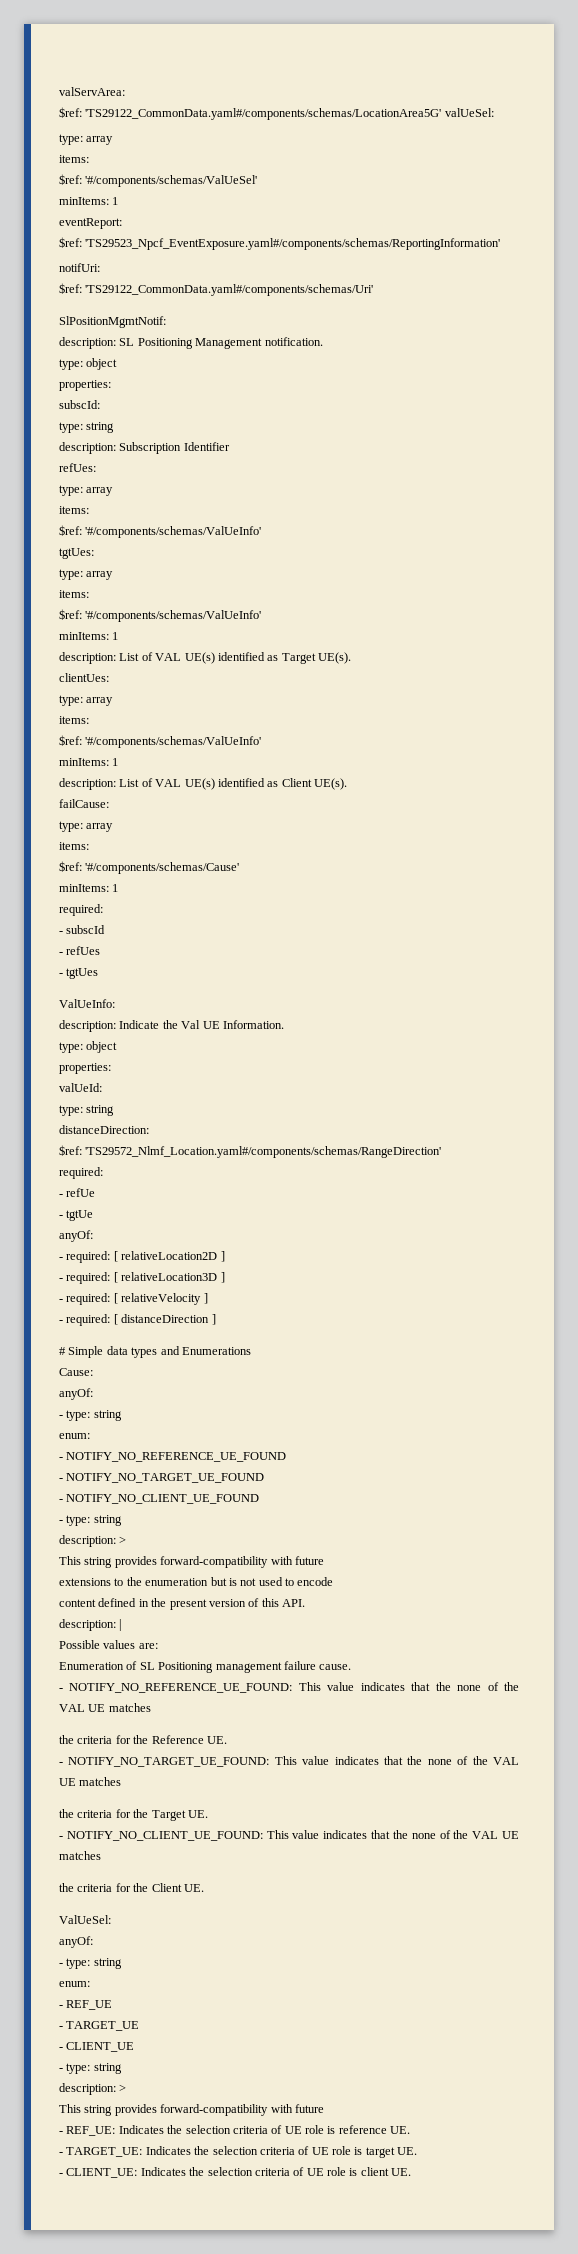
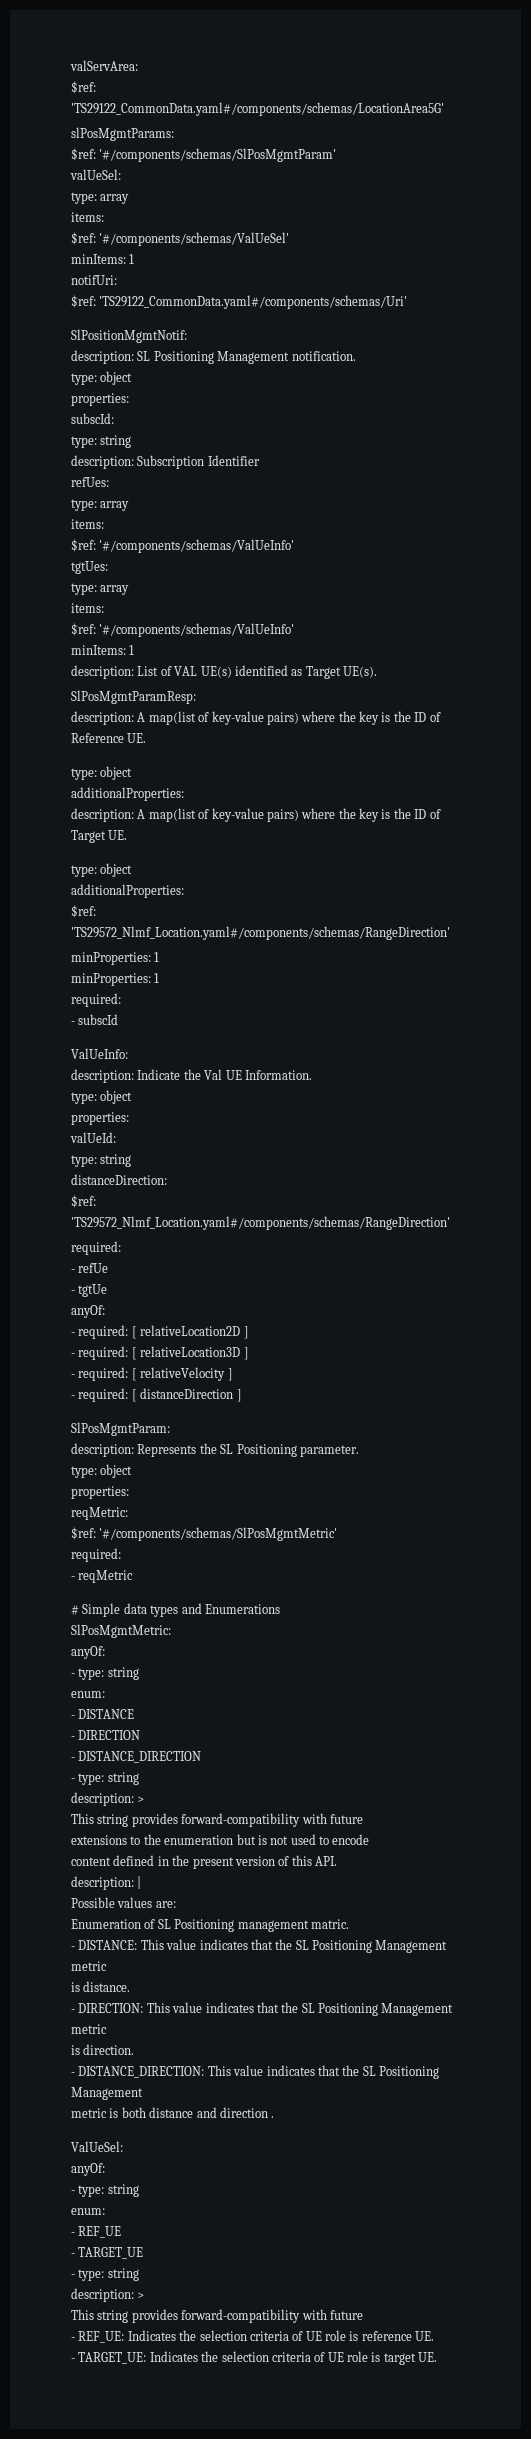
- $ref: 'TS29122_CommonData.yaml#/components/schemas/LocationArea5G' valUeSel:
+ $ref: 'TS29122_CommonData.yaml#/components/schemas/LocationArea5G'
+ slPosMgmtParams:
+ $ref: '#/components/schemas/SlPosMgmtParam'
+ valUeSel:
- eventReport:
- $ref: 'TS29523_Npcf_EventExposure.yaml#/components/schemas/ReportingInformation'
- clientUes:
- type: array
- items:
- $ref: '#/components/schemas/ValUeInfo'
- minItems: 1
- description: List of VAL UE(s) identified as Client UE(s).
- failCause:
- type: array
- items:
- $ref: '#/components/schemas/Cause'
- minItems: 1
+ SlPosMgmtParamResp:
+ description: A map(list of key-value pairs) where the key is the ID of Reference UE.
+ type: object
+ additionalProperties:
+ description: A map(list of key-value pairs) where the key is the ID of Target UE.
+ type: object
+ additionalProperties:
+ $ref: 'TS29572_Nlmf_Location.yaml#/components/schemas/RangeDirection'
+ minProperties: 1
+ minProperties: 1
- - refUes
- - tgtUes
+ SlPosMgmtParam:
+ description: Represents the SL Positioning parameter.
+ type: object
+ properties:
+ reqMetric:
+ $ref: '#/components/schemas/SlPosMgmtMetric'
+ required:
+ - reqMetric
- Cause:
+ SlPosMgmtMetric:
  anyOf:
  - type: string
  enum:
- - NOTIFY_NO_REFERENCE_UE_FOUND
- - NOTIFY_NO_TARGET_UE_FOUND
- - NOTIFY_NO_CLIENT_UE_FOUND
+ - DISTANCE
+ - DIRECTION
+ - DISTANCE_DIRECTION
- Enumeration of SL Positioning management failure cause.
- - NOTIFY_NO_REFERENCE_UE_FOUND: This value indicates that the none of the VAL UE matches
- the criteria for the Reference UE.
- - NOTIFY_NO_TARGET_UE_FOUND: This value indicates that the none of the VAL UE matches
- the criteria for the Target UE.
- - NOTIFY_NO_CLIENT_UE_FOUND: This value indicates that the none of the VAL UE matches
- the criteria for the Client UE.
+ Enumeration of SL Positioning management matric.
+ - DISTANCE: This value indicates that the SL Positioning Management metric
+ is distance.
+ - DIRECTION: This value indicates that the SL Positioning Management metric
+ is direction.
+ - DISTANCE_DIRECTION: This value indicates that the SL Positioning Management
+ metric is both distance and direction .
- - CLIENT_UE
- - CLIENT_UE: Indicates the selection criteria of UE role is client UE.

